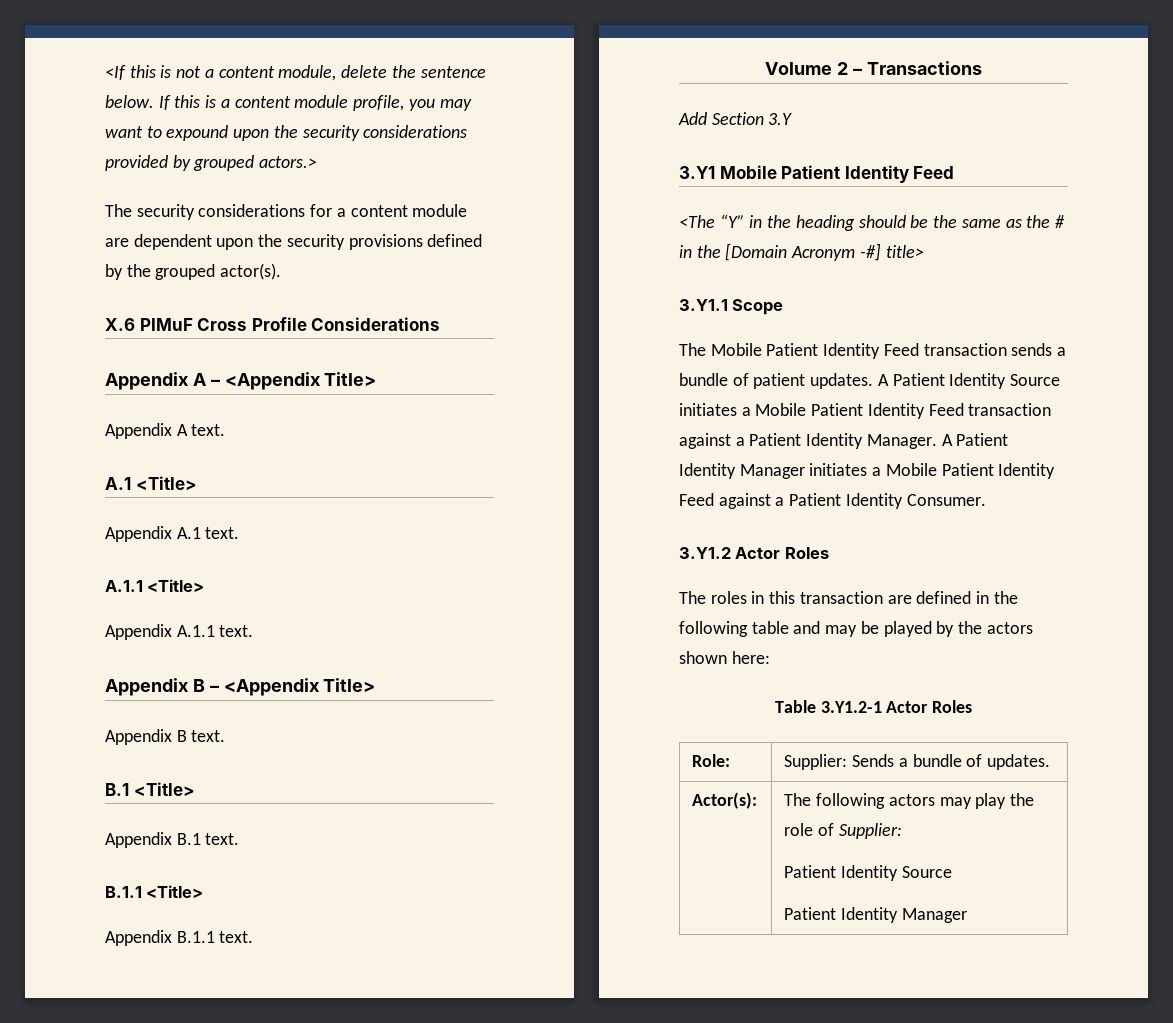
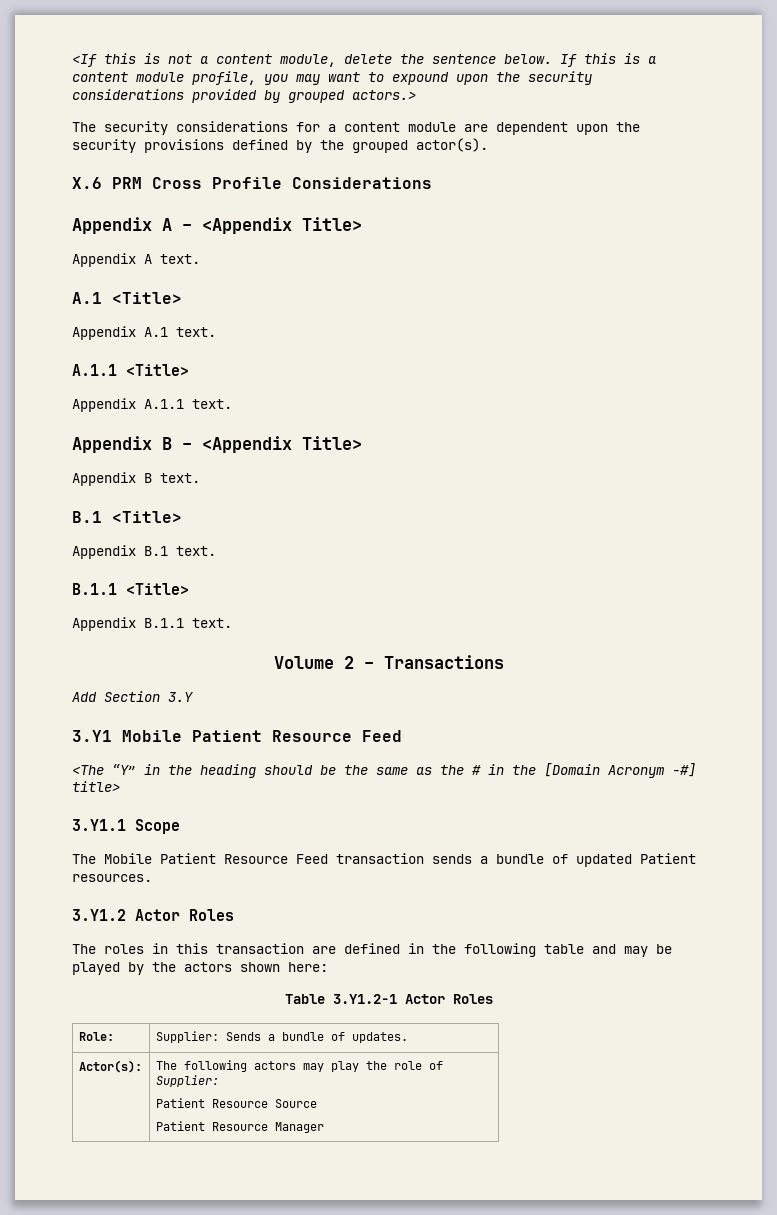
- X.6 PIMuF Cross Profile Considerations
+ X.6 PRM Cross Profile Considerations
- 3.Y1 Mobile Patient Identity Feed
+ 3.Y1 Mobile Patient Resource Feed
- The Mobile Patient Identity Feed transaction sends a bundle of patient updates. A Patient Identity Source initiates a Mobile Patient Identity Feed transaction against a Patient Identity Manager. A Patient Identity Manager initiates a Mobile Patient Identity Feed against a Patient Identity Consumer.
+ The Mobile Patient Resource Feed transaction sends a bundle of updated Patient resources.
  Actor(s): | The following actors may play the role of Supplier:
- Patient Identity Source
- Patient Identity Manager
+ Patient Resource Source
+ Patient Resource Manager

